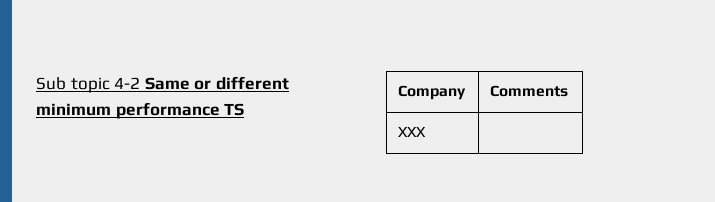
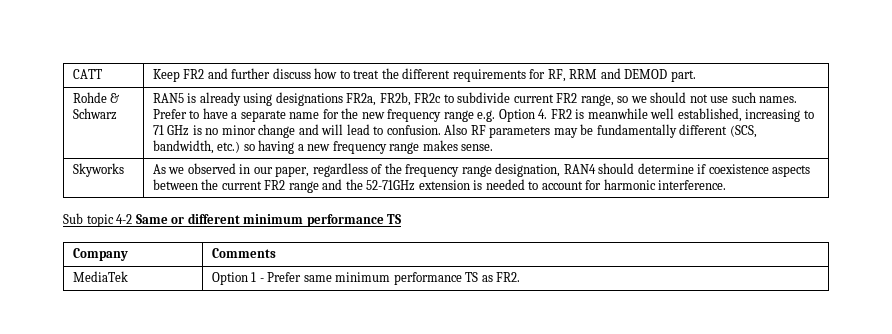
+ CATT | Keep FR2 and further discuss how to treat the different requirements for RF, RRM and DEMOD part.
+ Rohde & Schwarz | RAN5 is already using designations FR2a, FR2b, FR2c to subdivide current FR2 range, so we should not use such names. Prefer to have a separate name for the new frequency range e.g. Option 4. FR2 is meanwhile well established, increasing to 71 GHz is no minor change and will lead to confusion. Also RF parameters may be fundamentally different (SCS, bandwidth, etc.) so having a new frequency range makes sense.
+ Skyworks | As we observed in our paper, regardless of the frequency range designation, RAN4 should determine if coexistence aspects between the current FR2 range and the 52-71GHz extension is needed to account for harmonic interference.
- XXX |
+ MediaTek | Option 1 - Prefer same minimum performance TS as FR2.

